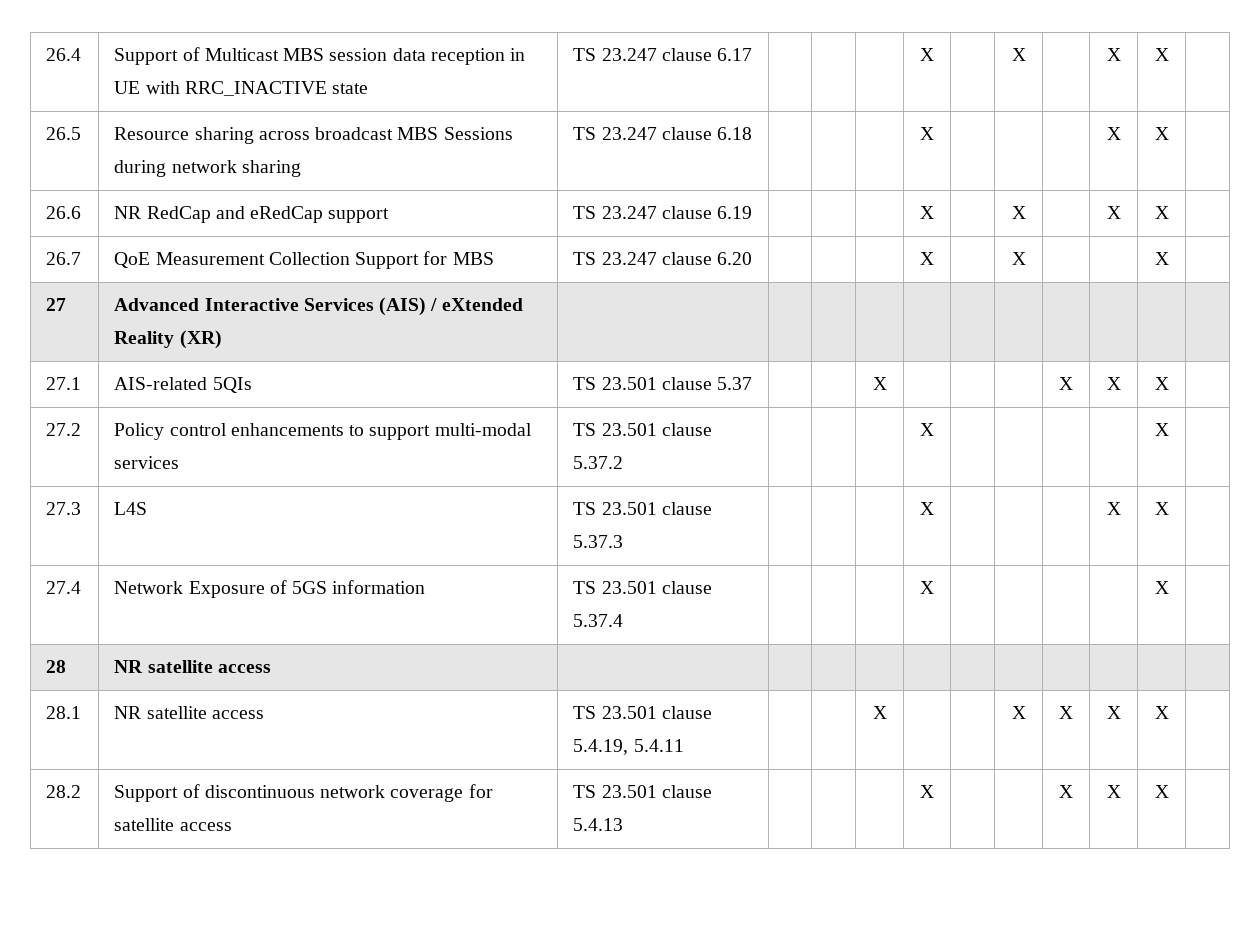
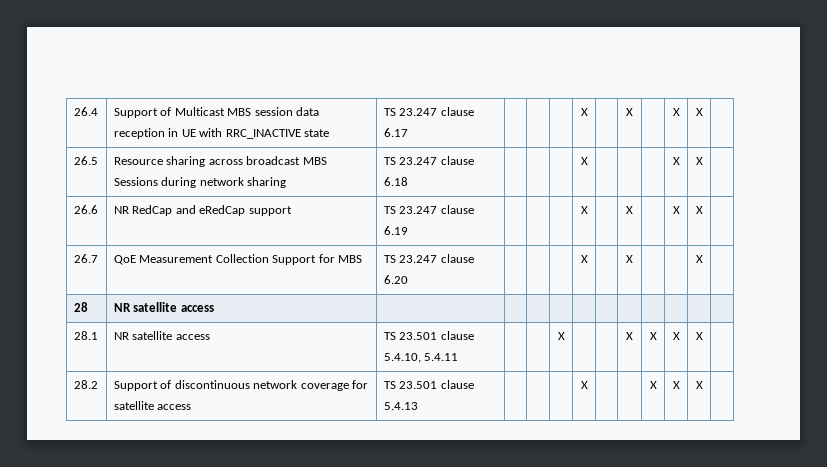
- 27 | Advanced Interactive Services (AIS) / eXtended Reality (XR) | | | | | | | | | | |
- 27.1 | AIS-related 5QIs | TS 23.501 clause 5.37 | | | X | | | | X | X | X |
- 27.2 | Policy control enhancements to support multi-modal services | TS 23.501 clause 5.37.2 | | | | X | | | | | X |
- 27.3 | L4S | TS 23.501 clause 5.37.3 | | | | X | | | | X | X |
- 27.4 | Network Exposure of 5GS information | TS 23.501 clause 5.37.4 | | | | X | | | | | X |
- 28.1 | NR satellite access | TS 23.501 clause 5.4.19, 5.4.11 | | | X | | | X | X | X | X |
+ 28.1 | NR satellite access | TS 23.501 clause 5.4.10, 5.4.11 | | | X | | | X | X | X | X |

